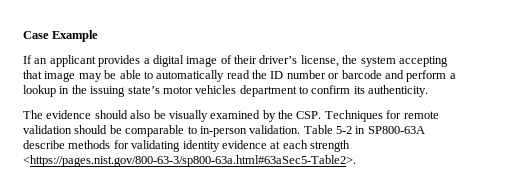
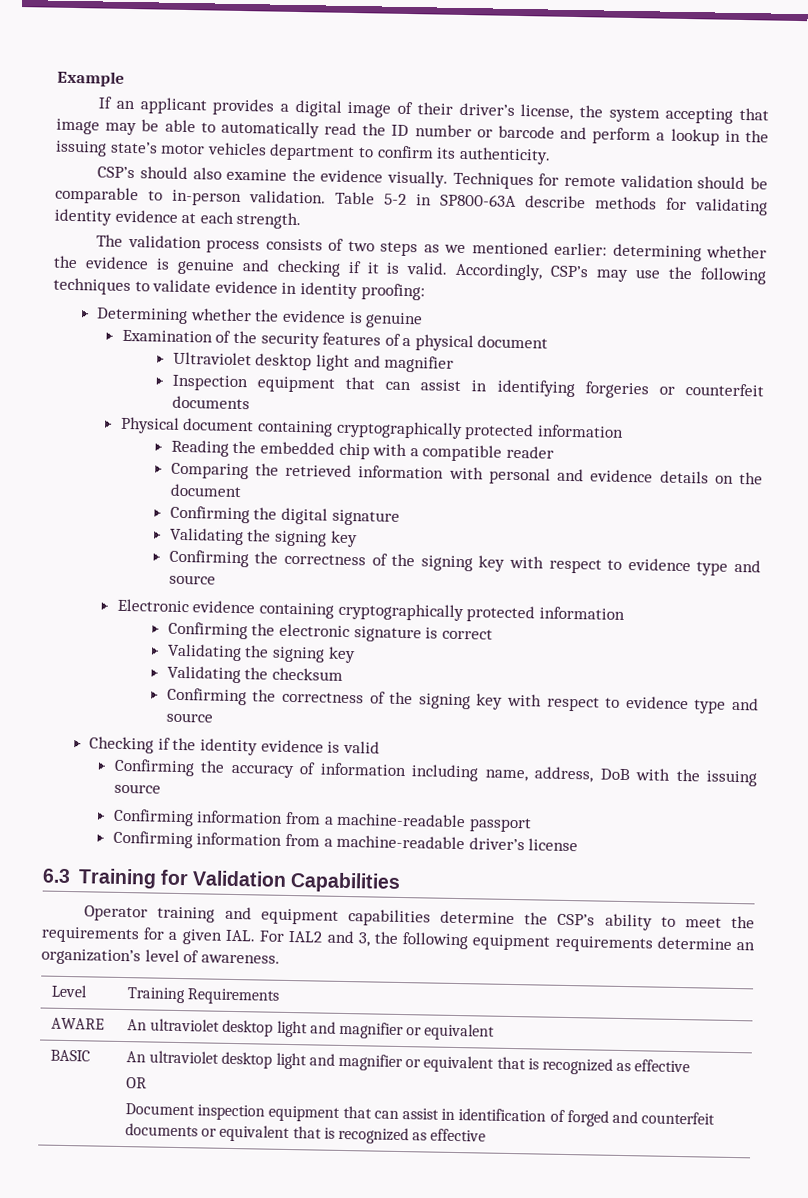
- Case Example
+ Example
- The evidence should also be visually examined by the CSP. Techniques for remote validation should be comparable to in-person validation.
+ CSP’s should also examine the evidence visually. Techniques for remote validation should be comparable to in-person validation.
- Table 5-2 in SP800-63A describe methods for validating identity evidence at each strength <https://pages.nist.gov/800-63-3/sp800-63a.html#63aSec5-Table2>.
+ Table 5-2 in SP800-63A describe methods for validating identity evidence at each strength.
+ The validation process consists of two steps as we mentioned earlier: determining whether the evidence is genuine and checking if it is valid. Accordingly, CSP’s may use the following techniques to validate evidence in identity proofing:
+ Determining whether the evidence is genuine
+ Examination of the security features of a physical document
+ Ultraviolet desktop light and magnifier
+ Inspection equipment that can assist in identifying forgeries or counterfeit documents
+ Physical document containing cryptographically protected information
+ Reading the embedded chip with a compatible reader
+ Comparing the retrieved information with personal and evidence details on the document
+ Confirming the digital signature
+ Validating the signing key
+ Confirming the correctness of the signing key with respect to evidence type and source
+ Electronic evidence containing cryptographically protected information
+ Confirming the electronic signature is correct
+ Validating the signing key
+ Validating the checksum
+ Confirming the correctness of the signing key with respect to evidence type and source
+ Checking if the identity evidence is valid
+ Confirming the accuracy of information including name, address, DoB with the issuing source
+ Confirming information from a machine-readable passport
+ Confirming information from a machine-readable driver’s license
+ 6.3 Training for Validation Capabilities
+ Operator training and equipment capabilities determine the CSP’s ability to meet the requirements for a given IAL. For IAL2 and 3, the following equipment requirements determine an organization’s level of awareness.
+ Level | Training Requirements
+ AWARE | An ultraviolet desktop light and magnifier or equivalent
+ BASIC | An ultraviolet desktop light and magnifier or equivalent that is recognized as effective
+ OR
+ Document inspection equipment that can assist in identification of forged and counterfeit documents or equivalent that is recognized as effective

